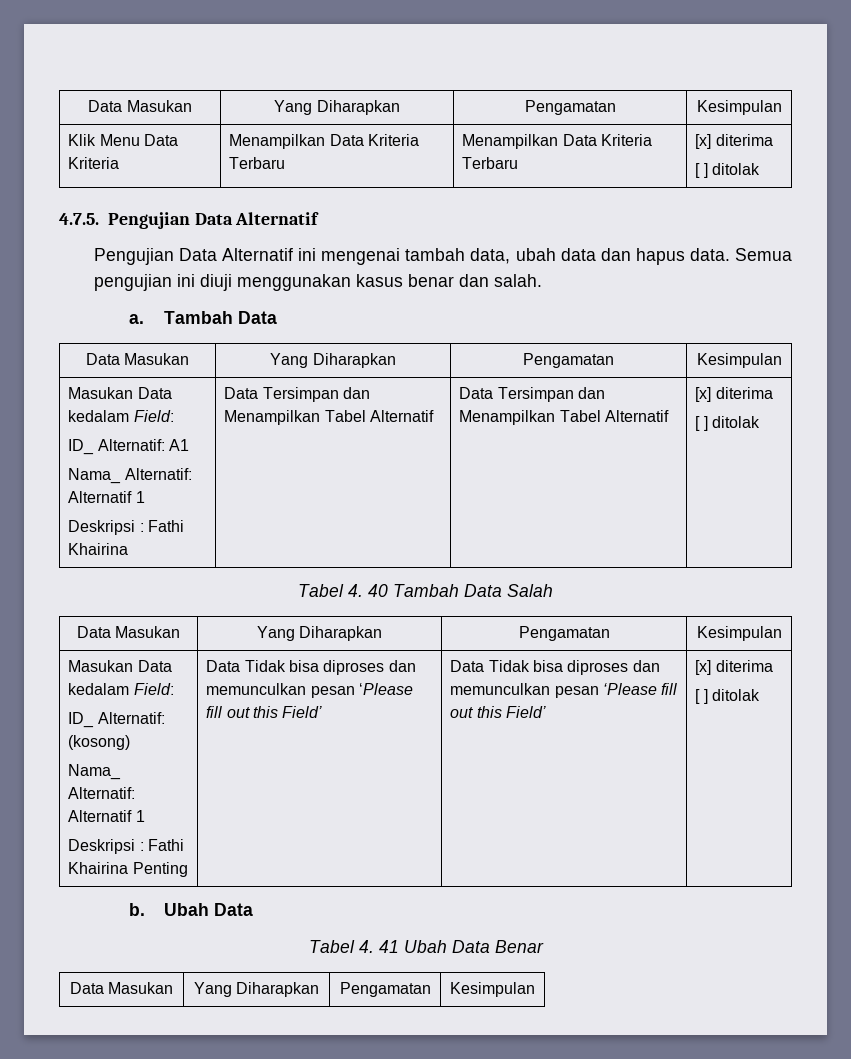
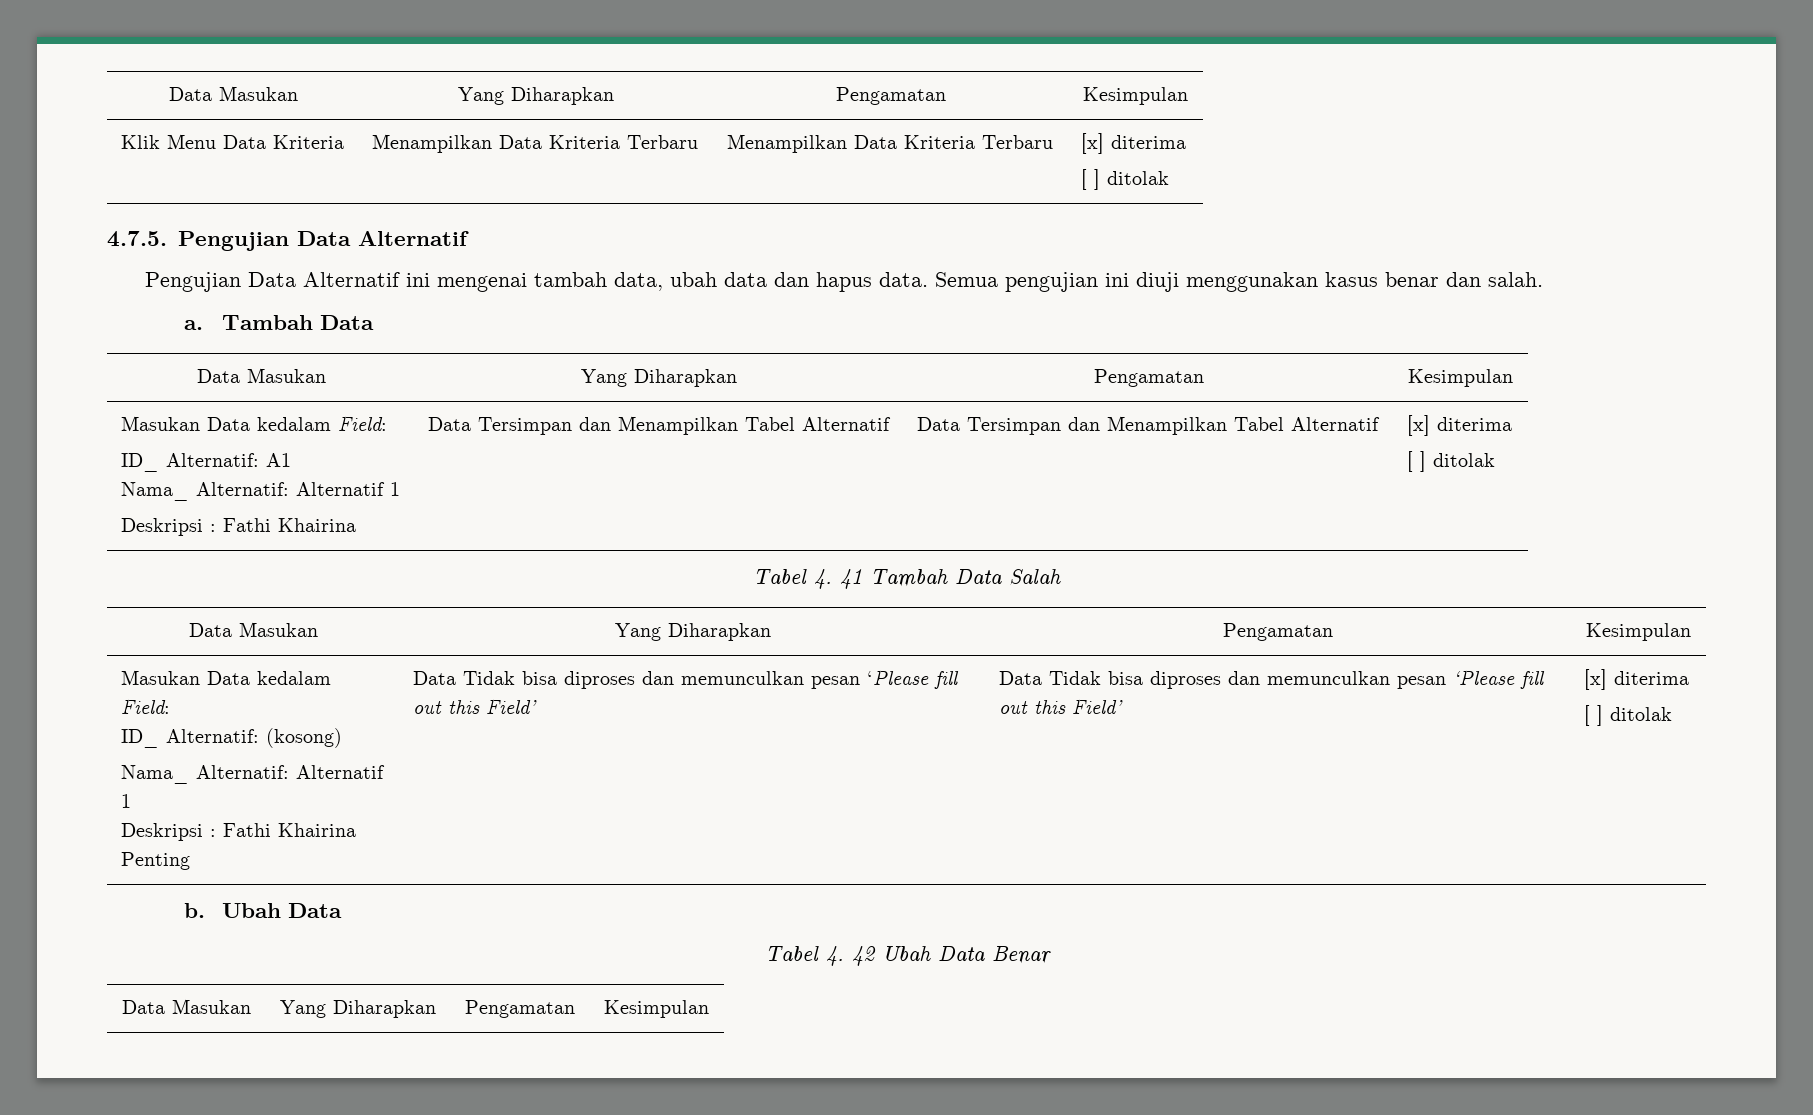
- Tabel 4. 40 Tambah Data Salah
+ Tabel 4. 41 Tambah Data Salah
- Tabel 4. 41 Ubah Data Benar
+ Tabel 4. 42 Ubah Data Benar

